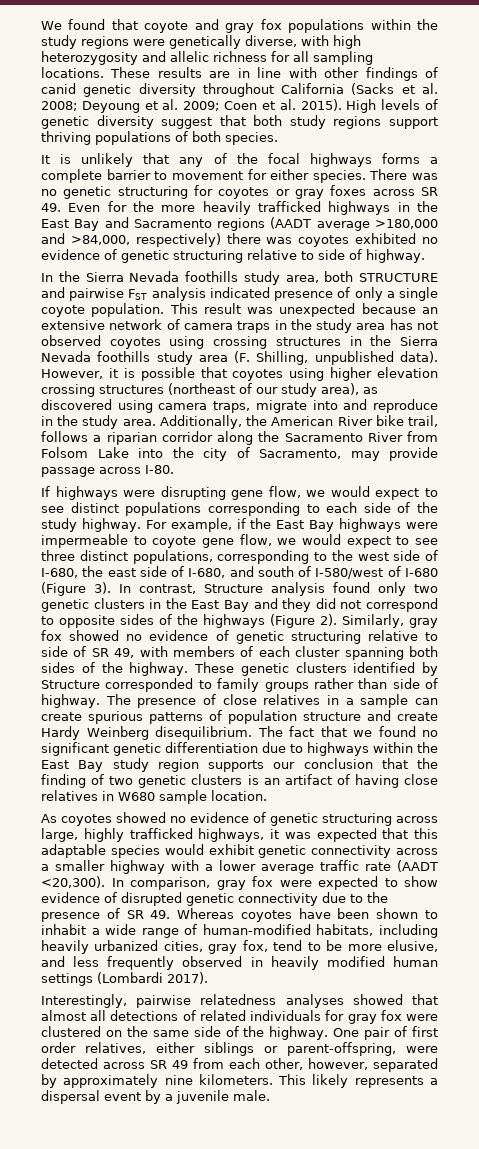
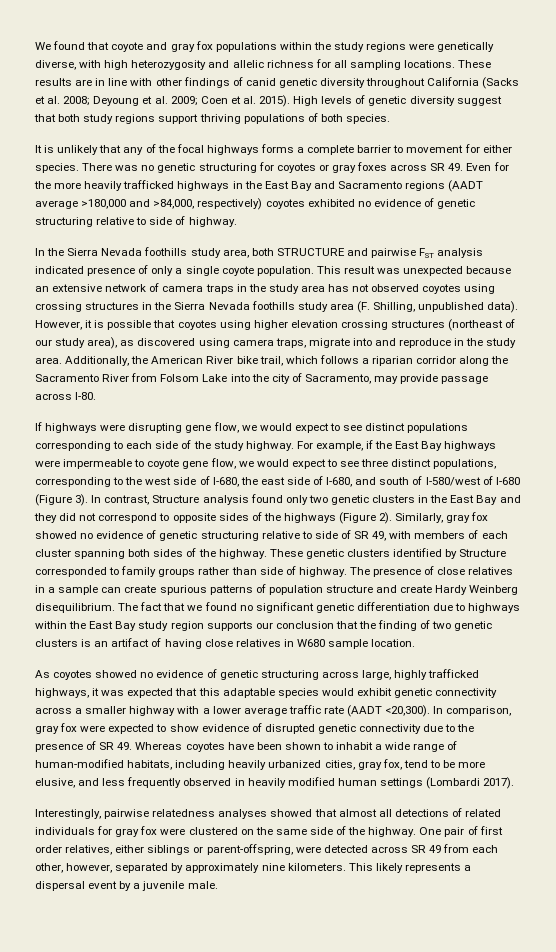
- There was no genetic structuring for coyotes or gray foxes across SR 49. Even for the more heavily trafficked highways in the East Bay and Sacramento regions (AADT average >180,000 and >84,000, respectively) there was coyotes exhibited no evidence of genetic structuring relative to side of highway.
+ There was no genetic structuring for coyotes or gray foxes across SR 49. Even for the more heavily trafficked highways in the East Bay and Sacramento regions (AADT average >180,000 and >84,000, respectively) coyotes exhibited no evidence of genetic structuring relative to side of highway.
- Additionally, the American River bike trail, follows a riparian corridor along the Sacramento River from Folsom Lake into the city of Sacramento, may provide passage across I-80.
+ Additionally, the American River bike trail, which follows a riparian corridor along the Sacramento River from Folsom Lake into the city of Sacramento, may provide passage across I-80.

